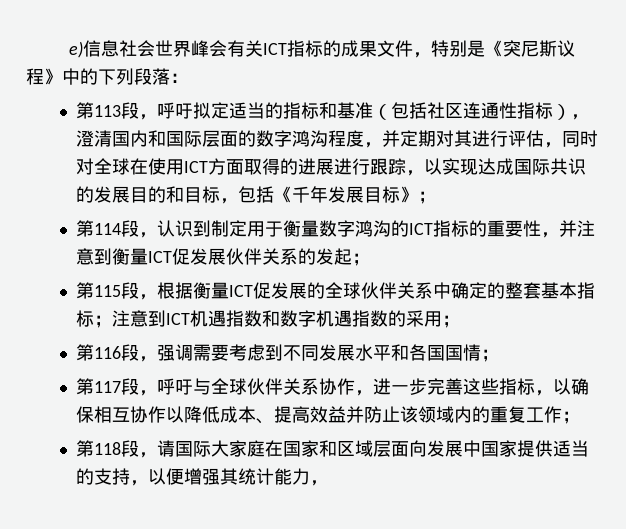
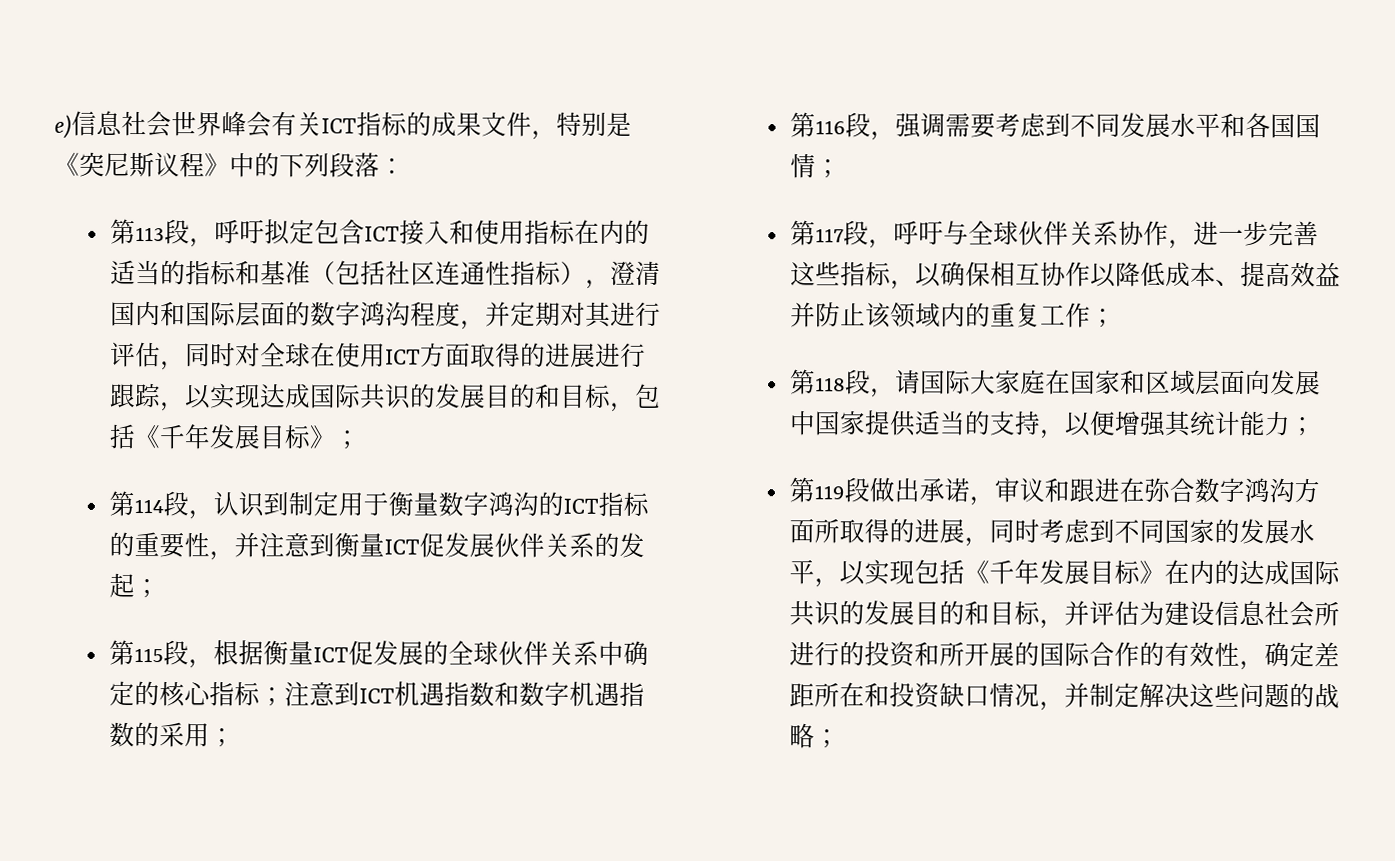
- 第113段，呼吁拟定适当的指标和基准（包括社区连通性指标），澄清国内和国际层面的数字鸿沟程度，并定期对其进行评估，同时对全球在使用ICT方面取得的进展进行跟踪，以实现达成国际共识的发展目的和目标，包括《千年发展目标》；
+ 第113段，呼吁拟定包含ICT接入和使用指标在内的适当的指标和基准（包括社区连通性指标），澄清国内和国际层面的数字鸿沟程度，并定期对其进行评估，同时对全球在使用ICT方面取得的进展进行跟踪，以实现达成国际共识的发展目的和目标，包括《千年发展目标》；
- 第115段，根据衡量ICT促发展的全球伙伴关系中确定的整套基本指标；注意到ICT机遇指数和数字机遇指数的采用；
+ 第115段，根据衡量ICT促发展的全球伙伴关系中确定的核心指标；注意到ICT机遇指数和数字机遇指数的采用；
- 第118段，请国际大家庭在国家和区域层面向发展中国家提供适当的支持，以便增强其统计能力，
+ 第118段，请国际大家庭在国家和区域层面向发展中国家提供适当的支持，以便增强其统计能力；
+ 第119段做出承诺，审议和跟进在弥合数字鸿沟方面所取得的进展，同时考虑到不同国家的发展水平，以实现包括《千年发展目标》在内的达成国际共识的发展目的和目标，并评估为建设信息社会所进行的投资和所开展的国际合作的有效性，确定差距所在和投资缺口情况，并制定解决这些问题的战略；

